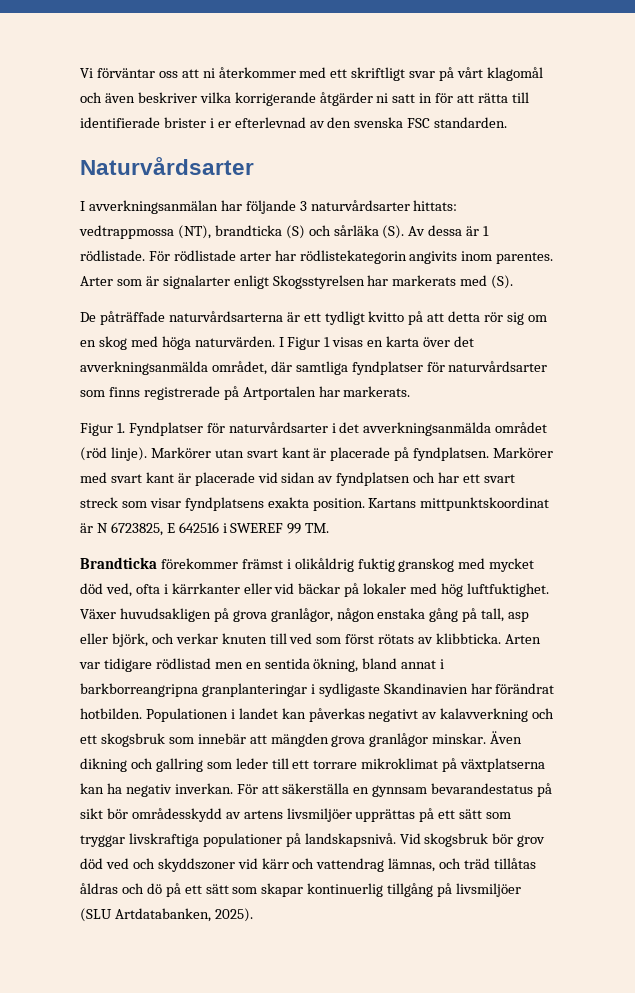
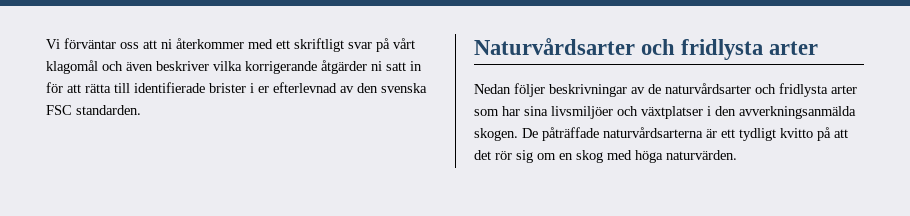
- Naturvårdsarter
- I avverkningsanmälan har följande 3 naturvårdsarter hittats: vedtrappmossa (NT), brandticka (S) och sårläka (S). Av dessa är 1 rödlistade. För rödlistade arter har rödlistekategorin angivits inom parentes. Arter som är signalarter enligt Skogsstyrelsen har markerats med (S).
- De påträffade naturvårdsarterna är ett tydligt kvitto på att detta rör sig om en skog med höga naturvärden. I Figur 1 visas en karta över det avverkningsanmälda området, där samtliga fyndplatser för naturvårdsarter som finns registrerade på Artportalen har markerats.
- Figur 1. Fyndplatser för naturvårdsarter i det avverkningsanmälda området (röd linje). Markörer utan svart kant är placerade på fyndplatsen. Markörer med svart kant är placerade vid sidan av fyndplatsen och har ett svart streck som visar fyndplatsens exakta position. Kartans mittpunktskoordinat är N 6723825, E 642516 i SWEREF 99 TM.
- Brandticka förekommer främst i olikåldrig fuktig granskog med mycket död ved, ofta i kärrkanter eller vid bäckar på lokaler med hög luftfuktighet. Växer huvudsakligen på grova granlågor, någon enstaka gång på tall, asp eller björk, och verkar knuten till ved som först rötats av klibbticka. Arten var tidigare rödlistad men en sentida ökning, bland annat i barkborreangripna granplanteringar i sydligaste Skandinavien har förändrat hotbilden. Populationen i landet kan påverkas negativt av kalavverkning och ett skogsbruk som innebär att mängden grova granlågor minskar. Även dikning och gallring som leder till ett torrare mikroklimat på växtplatserna kan ha negativ inverkan. För att säkerställa en gynnsam bevarandestatus på sikt bör områdesskydd av artens livsmiljöer upprättas på ett sätt som tryggar livskraftiga populationer på landskapsnivå. Vid skogsbruk bör grov död ved och skyddszoner vid kärr och vattendrag lämnas, och träd tillåtas åldras och dö på ett sätt som skapar kontinuerlig tillgång på livsmiljöer (SLU Artdatabanken, 2025).
+ Naturvårdsarter och fridlysta arter
+ Nedan följer beskrivningar av de naturvårdsarter och fridlysta arter som har sina livsmiljöer och växtplatser i den avverkningsanmälda skogen. De påträffade naturvårdsarterna är ett tydligt kvitto på att det rör sig om en skog med höga naturvärden.

